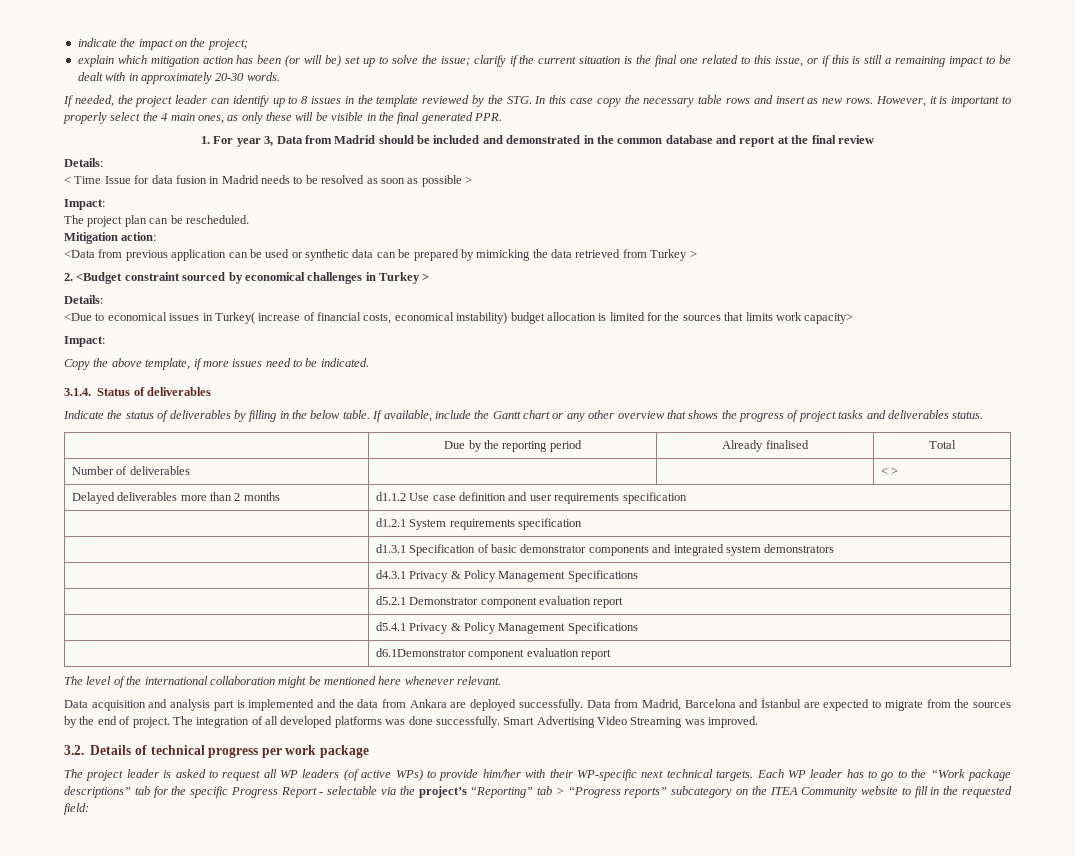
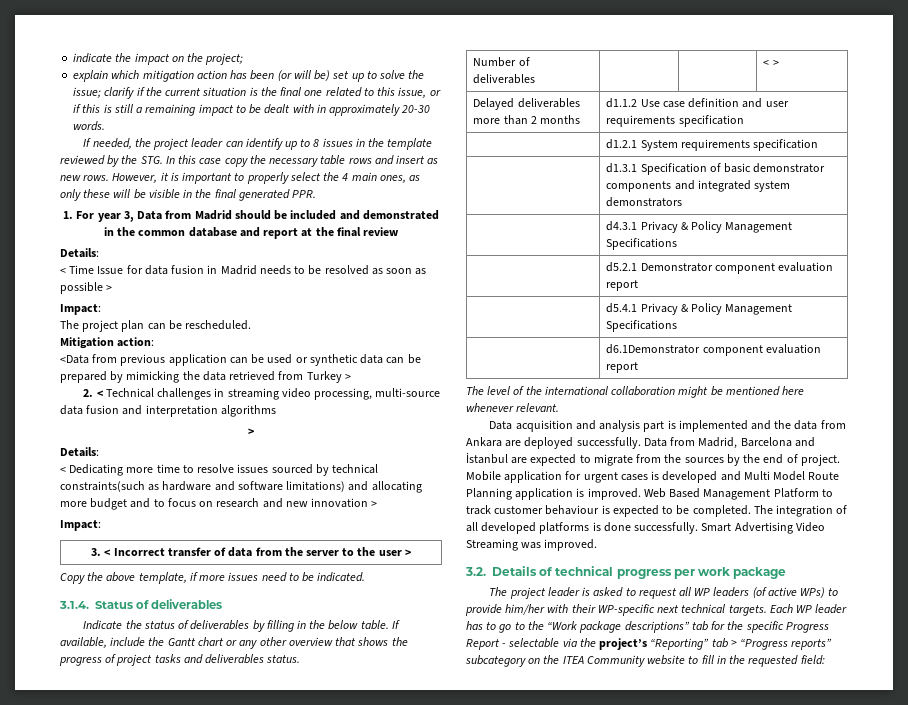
- 2. <Budget constraint sourced by economical challenges in Turkey >
+ 2. < Technical challenges in streaming video processing, multi-source data fusion and interpretation algorithms
+ >
  Details:
- <Due to economical issues in Turkey( increase of financial costs, economical instability) budget allocation is limited for the sources that limits work capacity>
+ < Dedicating more time to resolve issues sourced by technical constraints(such as hardware and software limitations) and allocating more budget and to focus on research and new innovation >
  Impact:
+ 3. < Incorrect transfer of data from the server to the user >
- | Due by the reporting period | Already finalised | Total
+ Mobile application for urgent cases is developed and Multi Model Route Planning application is improved. Web Based Management Platform to track customer behaviour is expected to be completed.
- The integration of all developed platforms was done successfully.
+ The integration of all developed platforms is done successfully.

